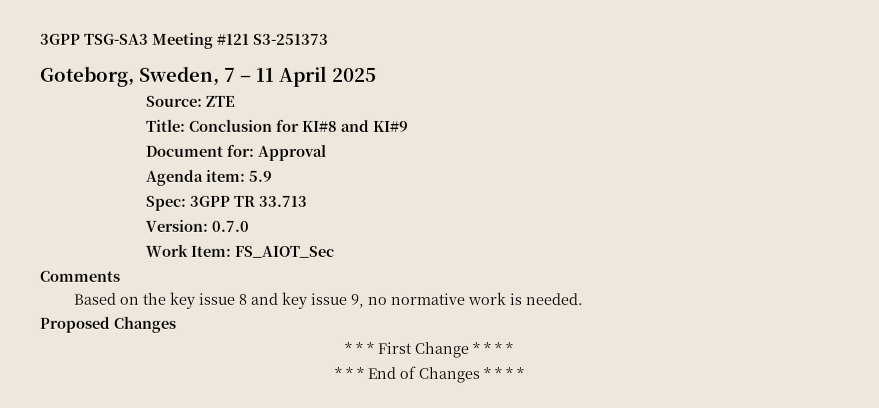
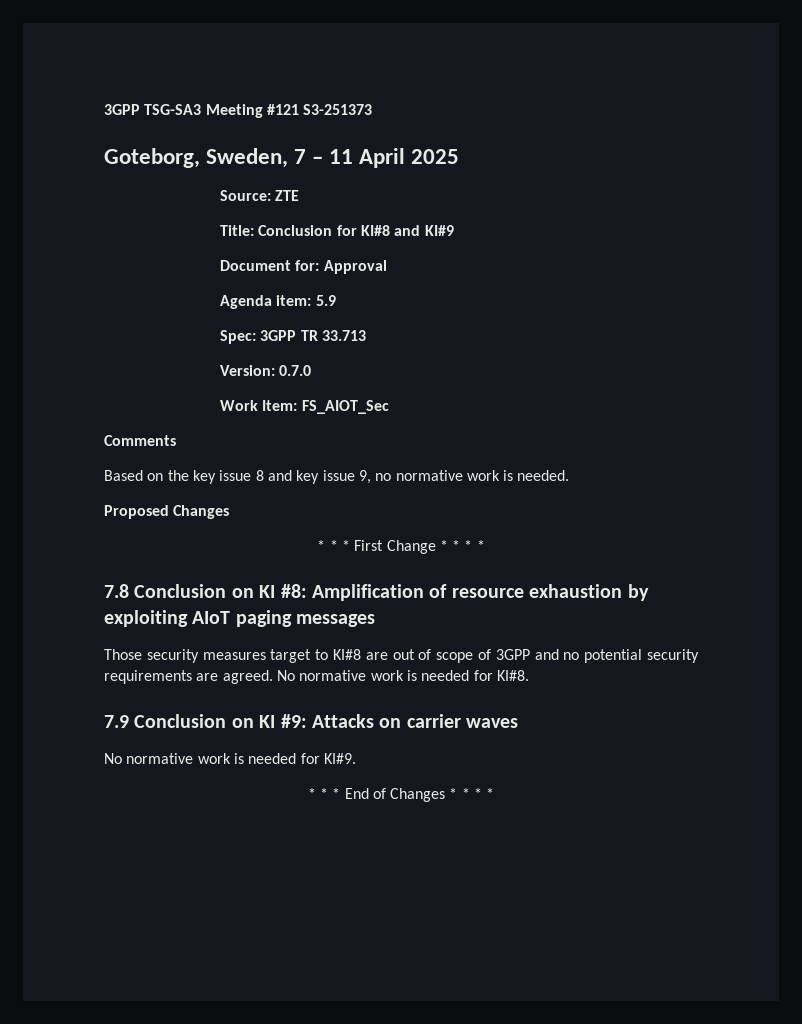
+ 7.8 Conclusion on KI #8: Amplification of resource exhaustion by exploiting AIoT paging messages
+ Those security measures target to KI#8 are out of scope of 3GPP and no potential security requirements are agreed. No normative work is needed for KI#8.
+ 7.9 Conclusion on KI #9: Attacks on carrier waves
+ No normative work is needed for KI#9.

